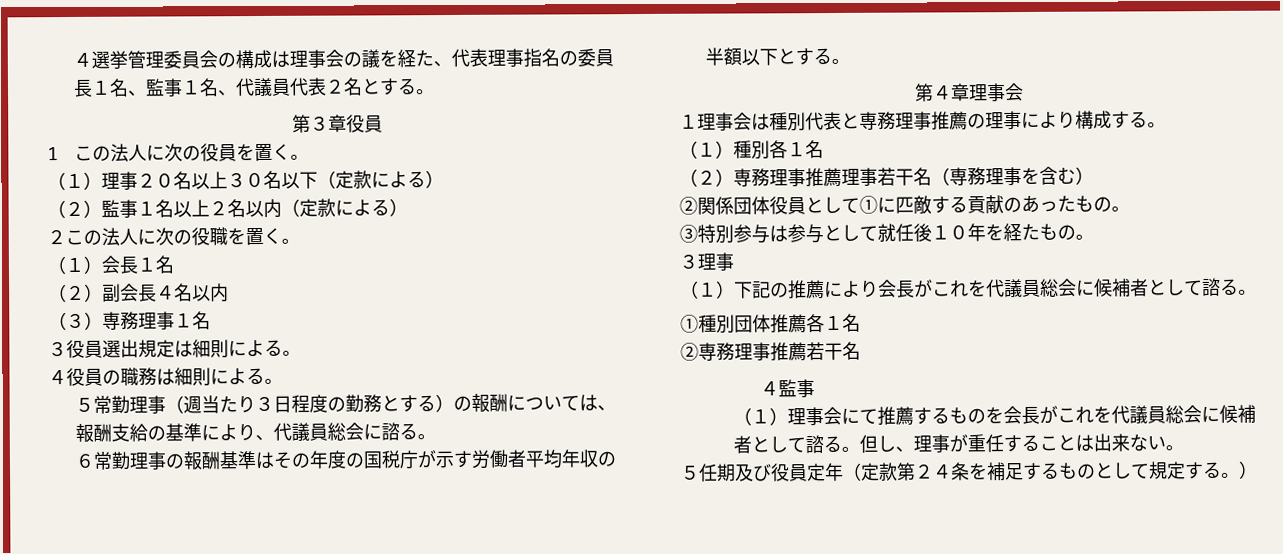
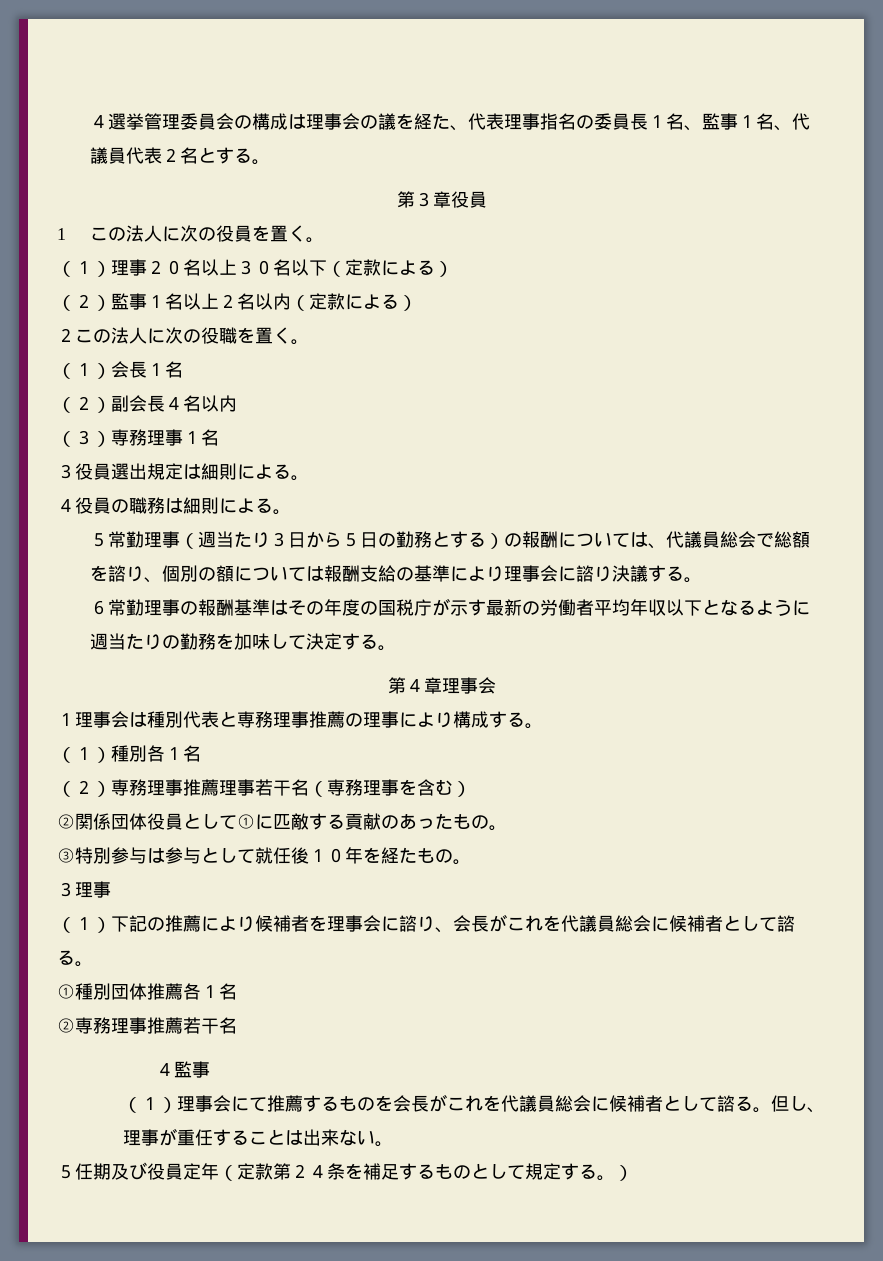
- ５常勤理事（週当たり３日程度の勤務とする）の報酬については、報酬支給の基準により、代議員総会に諮る。
+ ５常勤理事（週当たり３日から５日の勤務とする）の報酬については、代議員総会で総額を諮り、個別の額については報酬支給の基準により理事会に諮り決議する。
- ６常勤理事の報酬基準はその年度の国税庁が示す労働者平均年収の半額以下とする。
+ ６常勤理事の報酬基準はその年度の国税庁が示す最新の労働者平均年収以下となるように週当たりの勤務を加味して決定する。
- （１）下記の推薦により会長がこれを代議員総会に候補者として諮る。
+ （１）下記の推薦により候補者を理事会に諮り、会長がこれを代議員総会に候補者として諮る。

